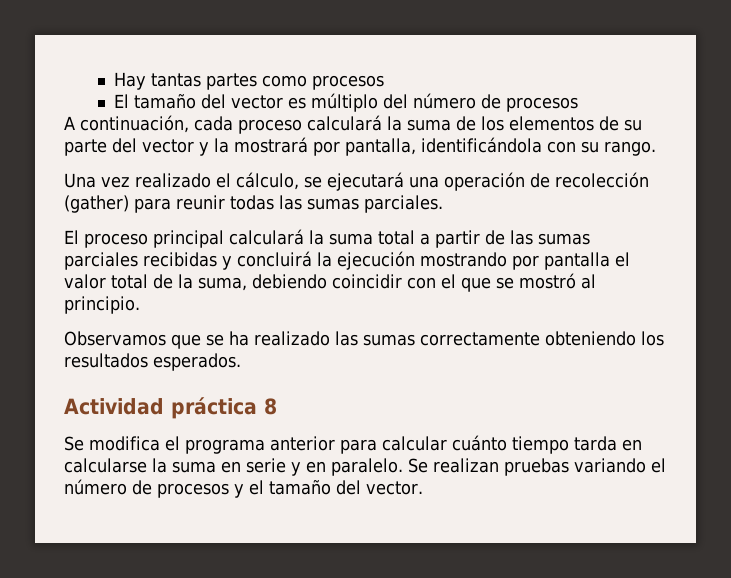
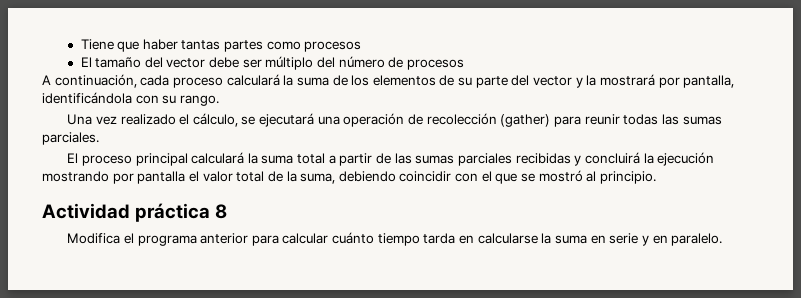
- Hay tantas partes como procesos
+ Tiene que haber tantas partes como procesos
- El tamaño del vector es múltiplo del número de procesos
+ El tamaño del vector debe ser múltiplo del número de procesos
- Observamos que se ha realizado las sumas correctamente obteniendo los resultados esperados.
- Se modifica el programa anterior para calcular cuánto tiempo tarda en calcularse la suma en serie y en paralelo. Se realizan pruebas variando el número de procesos y el tamaño del vector.
+ Modifica el programa anterior para calcular cuánto tiempo tarda en calcularse la suma en serie y en paralelo.

